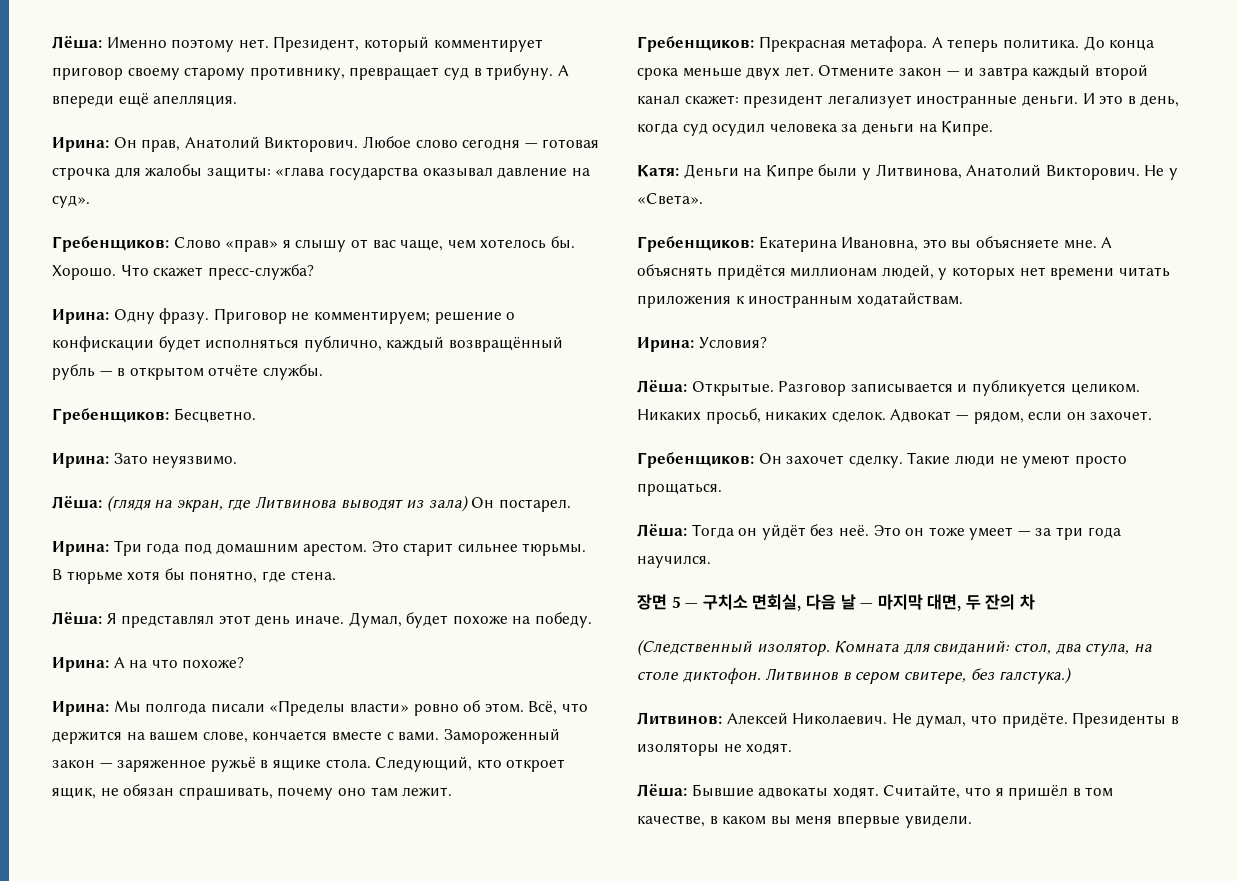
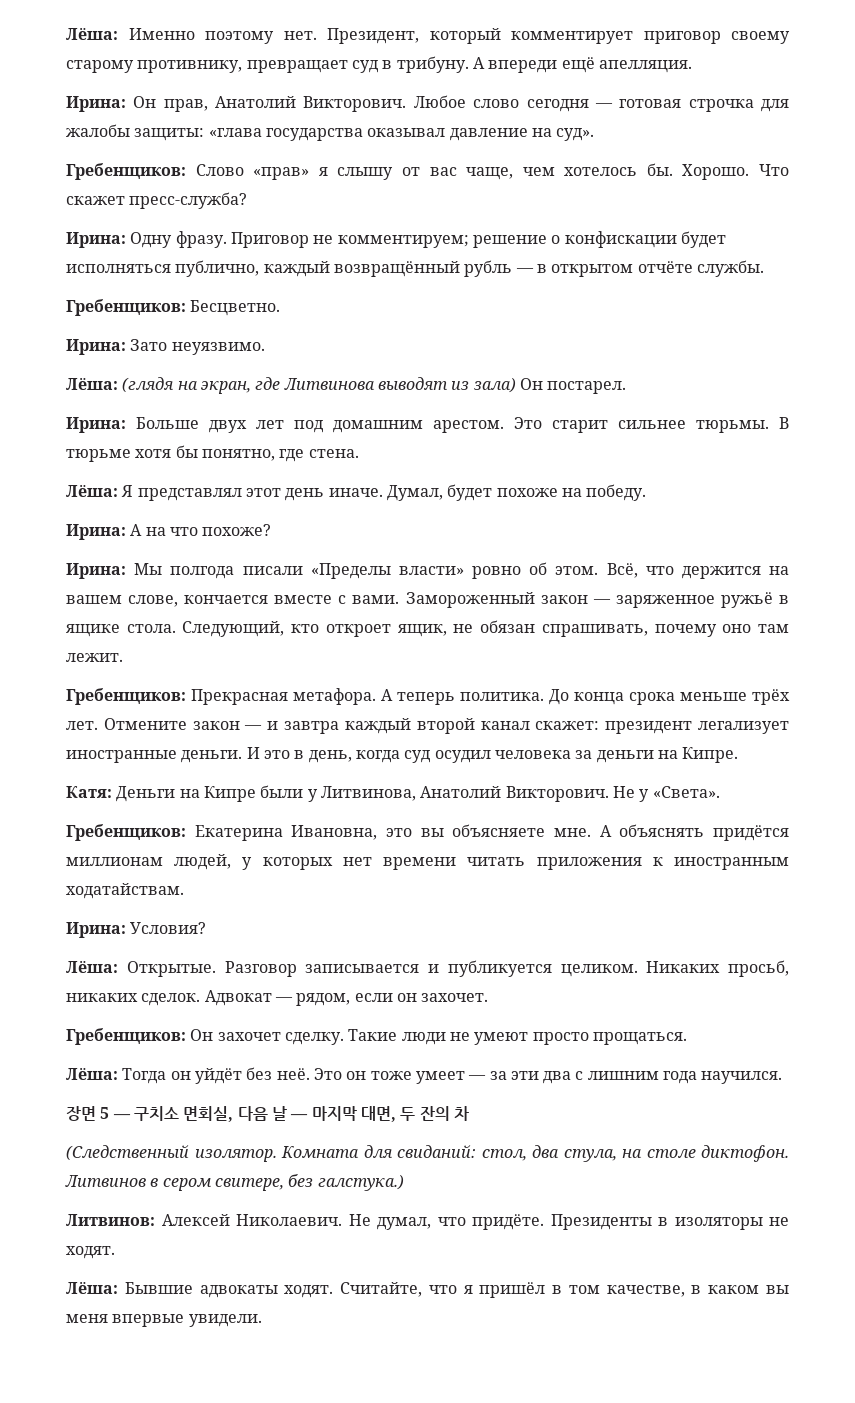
- Ирина: Три года под домашним арестом.
+ Ирина: Больше двух лет под домашним арестом.
- До конца срока меньше двух лет.
+ До конца срока меньше трёх лет.
- Это он тоже умеет — за три года научился.
+ Это он тоже умеет — за эти два с лишним года научился.

